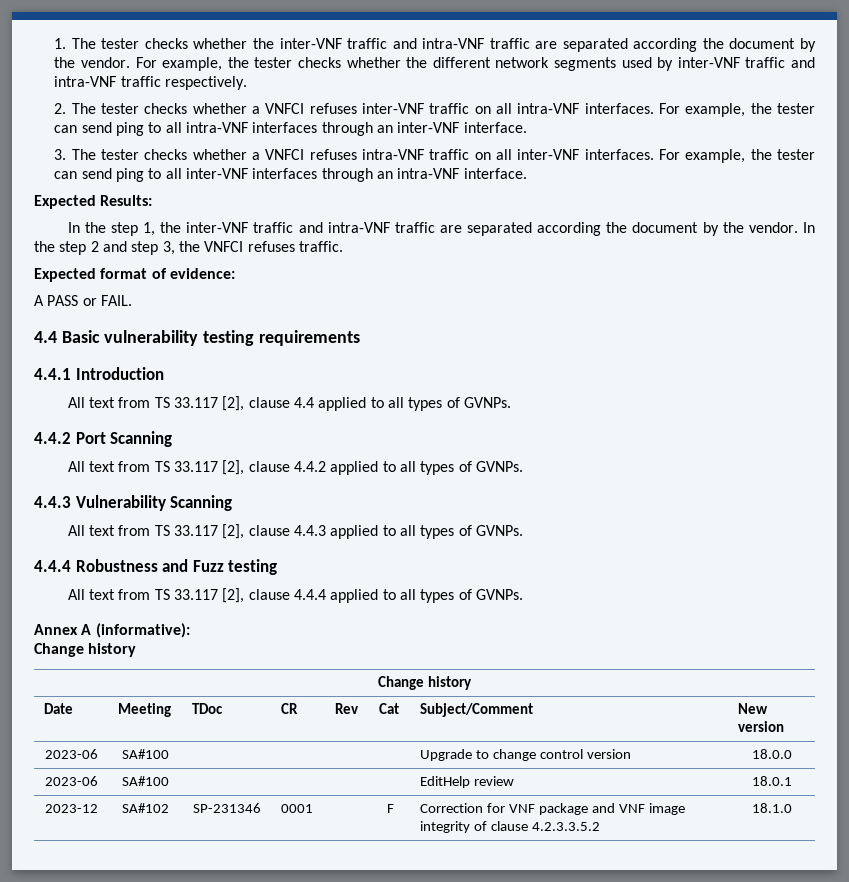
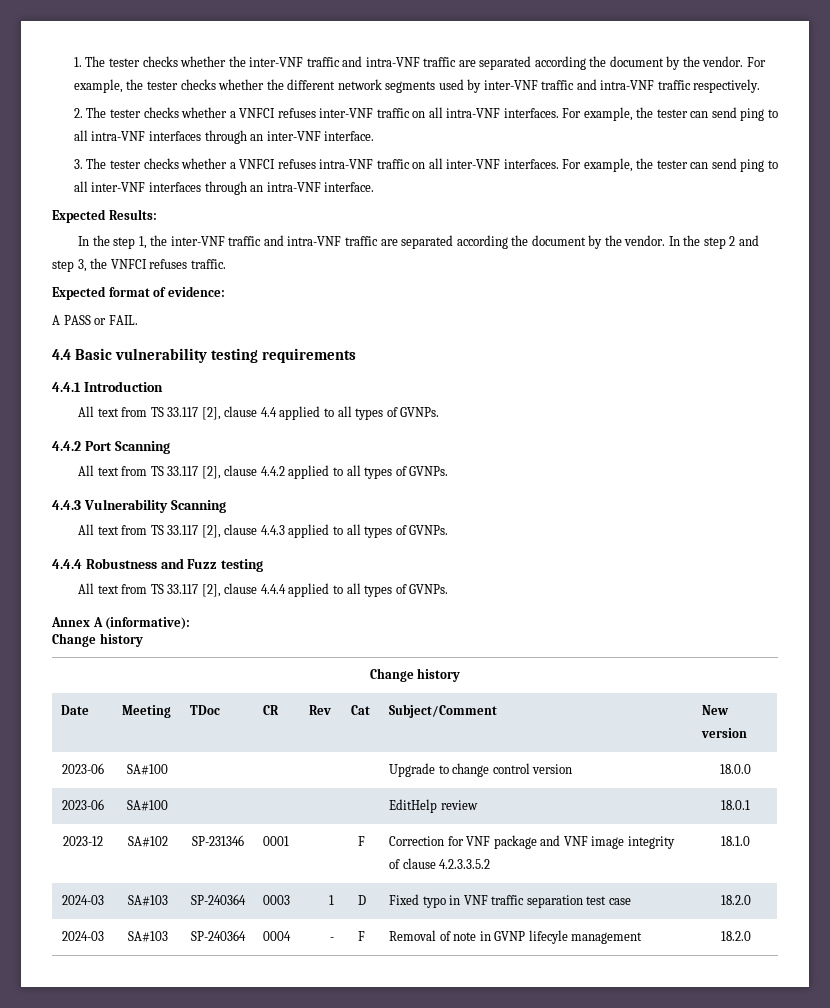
+ 2024-03 | SA#103 | SP-240364 | 0003 | 1 | D | Fixed typo in VNF traffic separation test case | 18.2.0
+ 2024-03 | SA#103 | SP-240364 | 0004 | - | F | Removal of note in GVNP lifecyle management | 18.2.0

